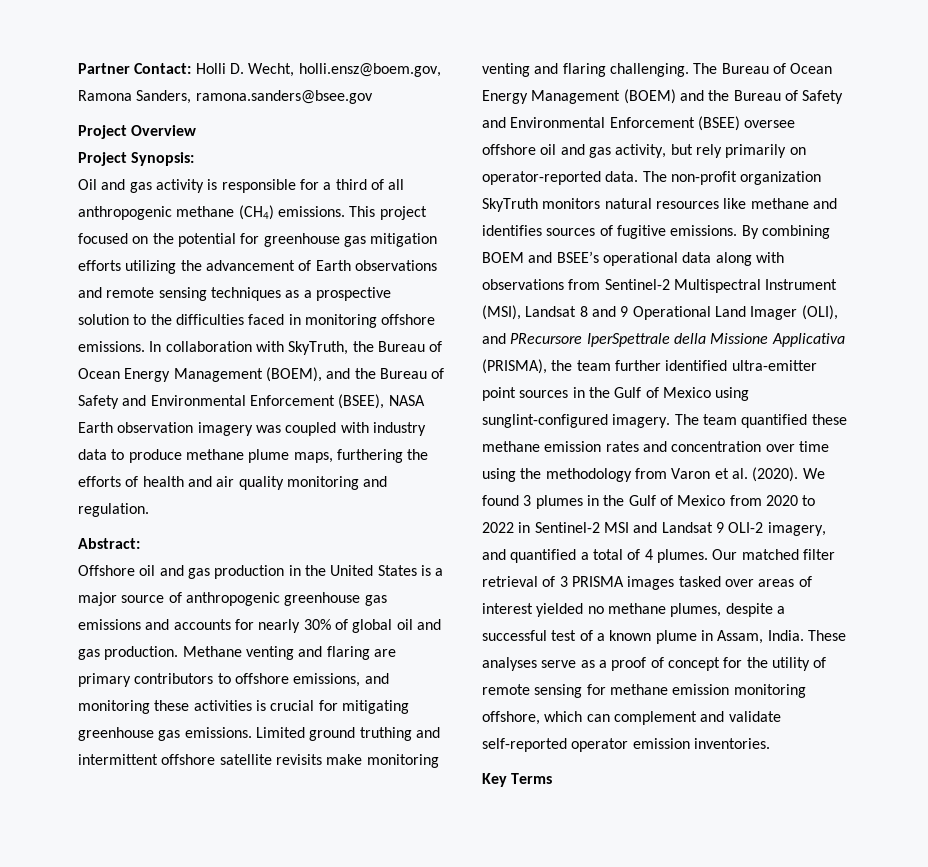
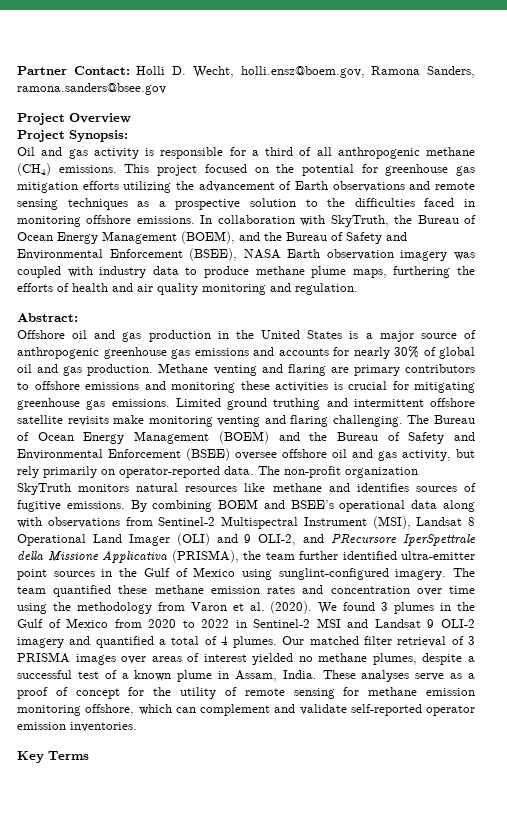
- Methane venting and flaring are primary contributors to offshore emissions, and monitoring these activities is crucial for mitigating greenhouse gas emissions.
+ Methane venting and flaring are primary contributors to offshore emissions and monitoring these activities is crucial for mitigating greenhouse gas emissions.
- By combining BOEM and BSEE’s operational data along with observations from Sentinel-2 Multispectral Instrument (MSI), Landsat 8 and 9 Operational Land Imager (OLI), and PRecursore IperSpettrale della Missione Applicativa (PRISMA), the team further identified ultra-emitter point sources in the Gulf of Mexico using sunglint-configured imagery.
+ By combining BOEM and BSEE’s operational data along with observations from Sentinel-2 Multispectral Instrument (MSI), Landsat 8 Operational Land Imager (OLI) and 9 OLI-2, and PRecursore IperSpettrale della Missione Applicativa (PRISMA), the team further identified ultra-emitter point sources in the Gulf of Mexico using sunglint-configured imagery.
- We found 3 plumes in the Gulf of Mexico from 2020 to 2022 in Sentinel-2 MSI and Landsat 9 OLI-2 imagery, and quantified a total of 4 plumes.
+ We found 3 plumes in the Gulf of Mexico from 2020 to 2022 in Sentinel-2 MSI and Landsat 9 OLI-2 imagery and quantified a total of 4 plumes.
- Our matched filter retrieval of 3 PRISMA images tasked over areas of interest yielded no methane plumes, despite a successful test of a known plume in Assam, India.
+ Our matched filter retrieval of 3 PRISMA images over areas of interest yielded no methane plumes, despite a successful test of a known plume in Assam, India.

